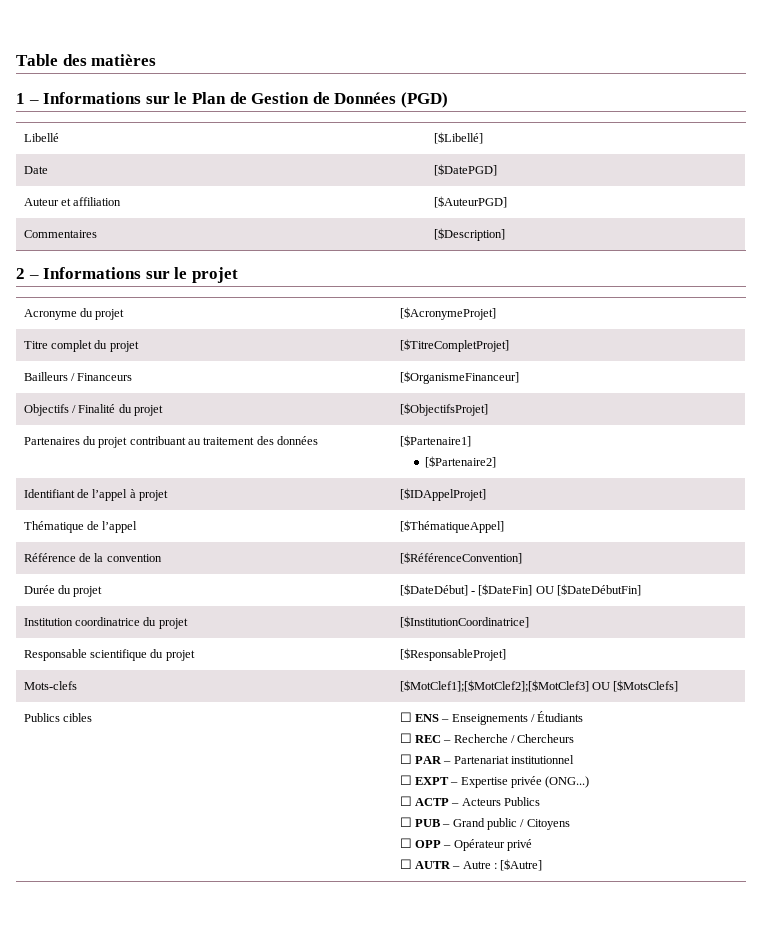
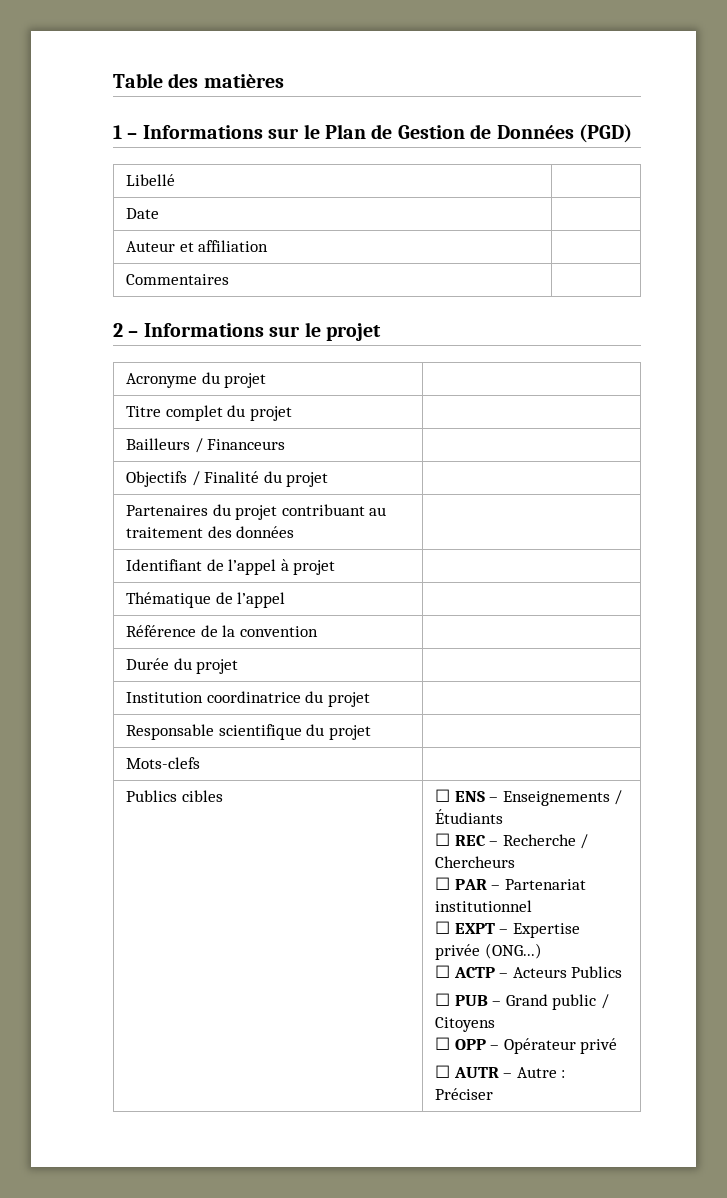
- Libellé | [$Libellé]
+ Libellé |
- Date | [$DatePGD]
+ Date |
- Auteur et affiliation | [$AuteurPGD]
+ Auteur et affiliation |
- Commentaires | [$Description]
+ Commentaires |
- Acronyme du projet | [$AcronymeProjet]
+ Acronyme du projet |
- Titre complet du projet | [$TitreCompletProjet]
+ Titre complet du projet |
- Bailleurs / Financeurs | [$OrganismeFinanceur]
+ Bailleurs / Financeurs |
- Objectifs / Finalité du projet | [$ObjectifsProjet]
+ Objectifs / Finalité du projet |
- Partenaires du projet contribuant au traitement des données | [$Partenaire1]
- [$Partenaire2]
+ Partenaires du projet contribuant au traitement des données |
- Identifiant de l’appel à projet | [$IDAppelProjet]
+ Identifiant de l’appel à projet |
- Thématique de l’appel | [$ThématiqueAppel]
+ Thématique de l’appel |
- Référence de la convention | [$RéférenceConvention]
+ Référence de la convention |
- Durée du projet | [$DateDébut] - [$DateFin] OU [$DateDébutFin]
+ Durée du projet |
- Institution coordinatrice du projet | [$InstitutionCoordinatrice]
+ Institution coordinatrice du projet |
- Responsable scientifique du projet | [$ResponsableProjet]
+ Responsable scientifique du projet |
- Mots-clefs | [$MotClef1];[$MotClef2];[$MotClef3] OU [$MotsClefs]
+ Mots-clefs |
- ☐ AUTR – Autre : [$Autre]
+ ☐ AUTR – Autre : Préciser

